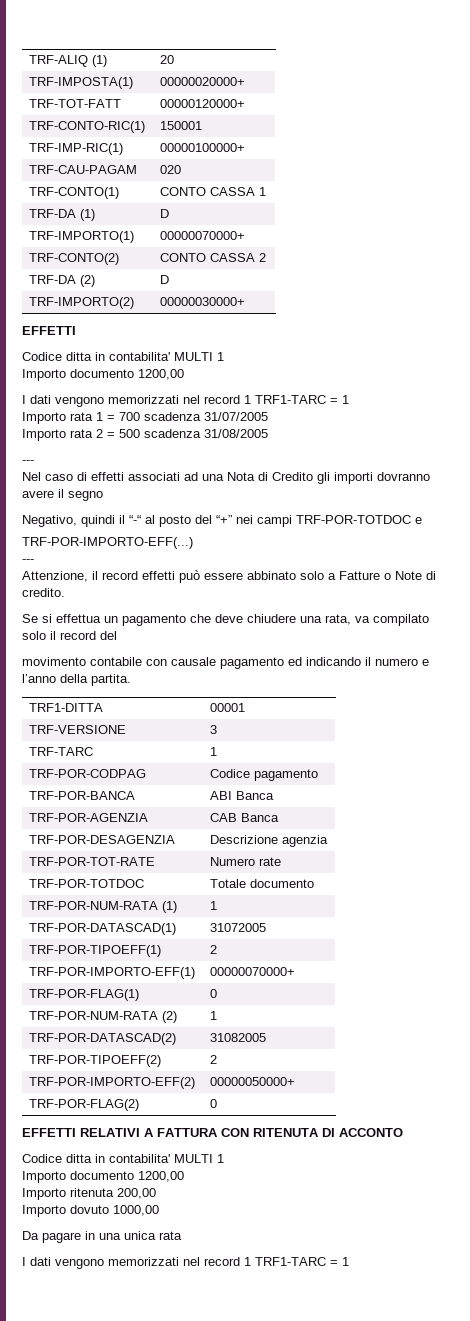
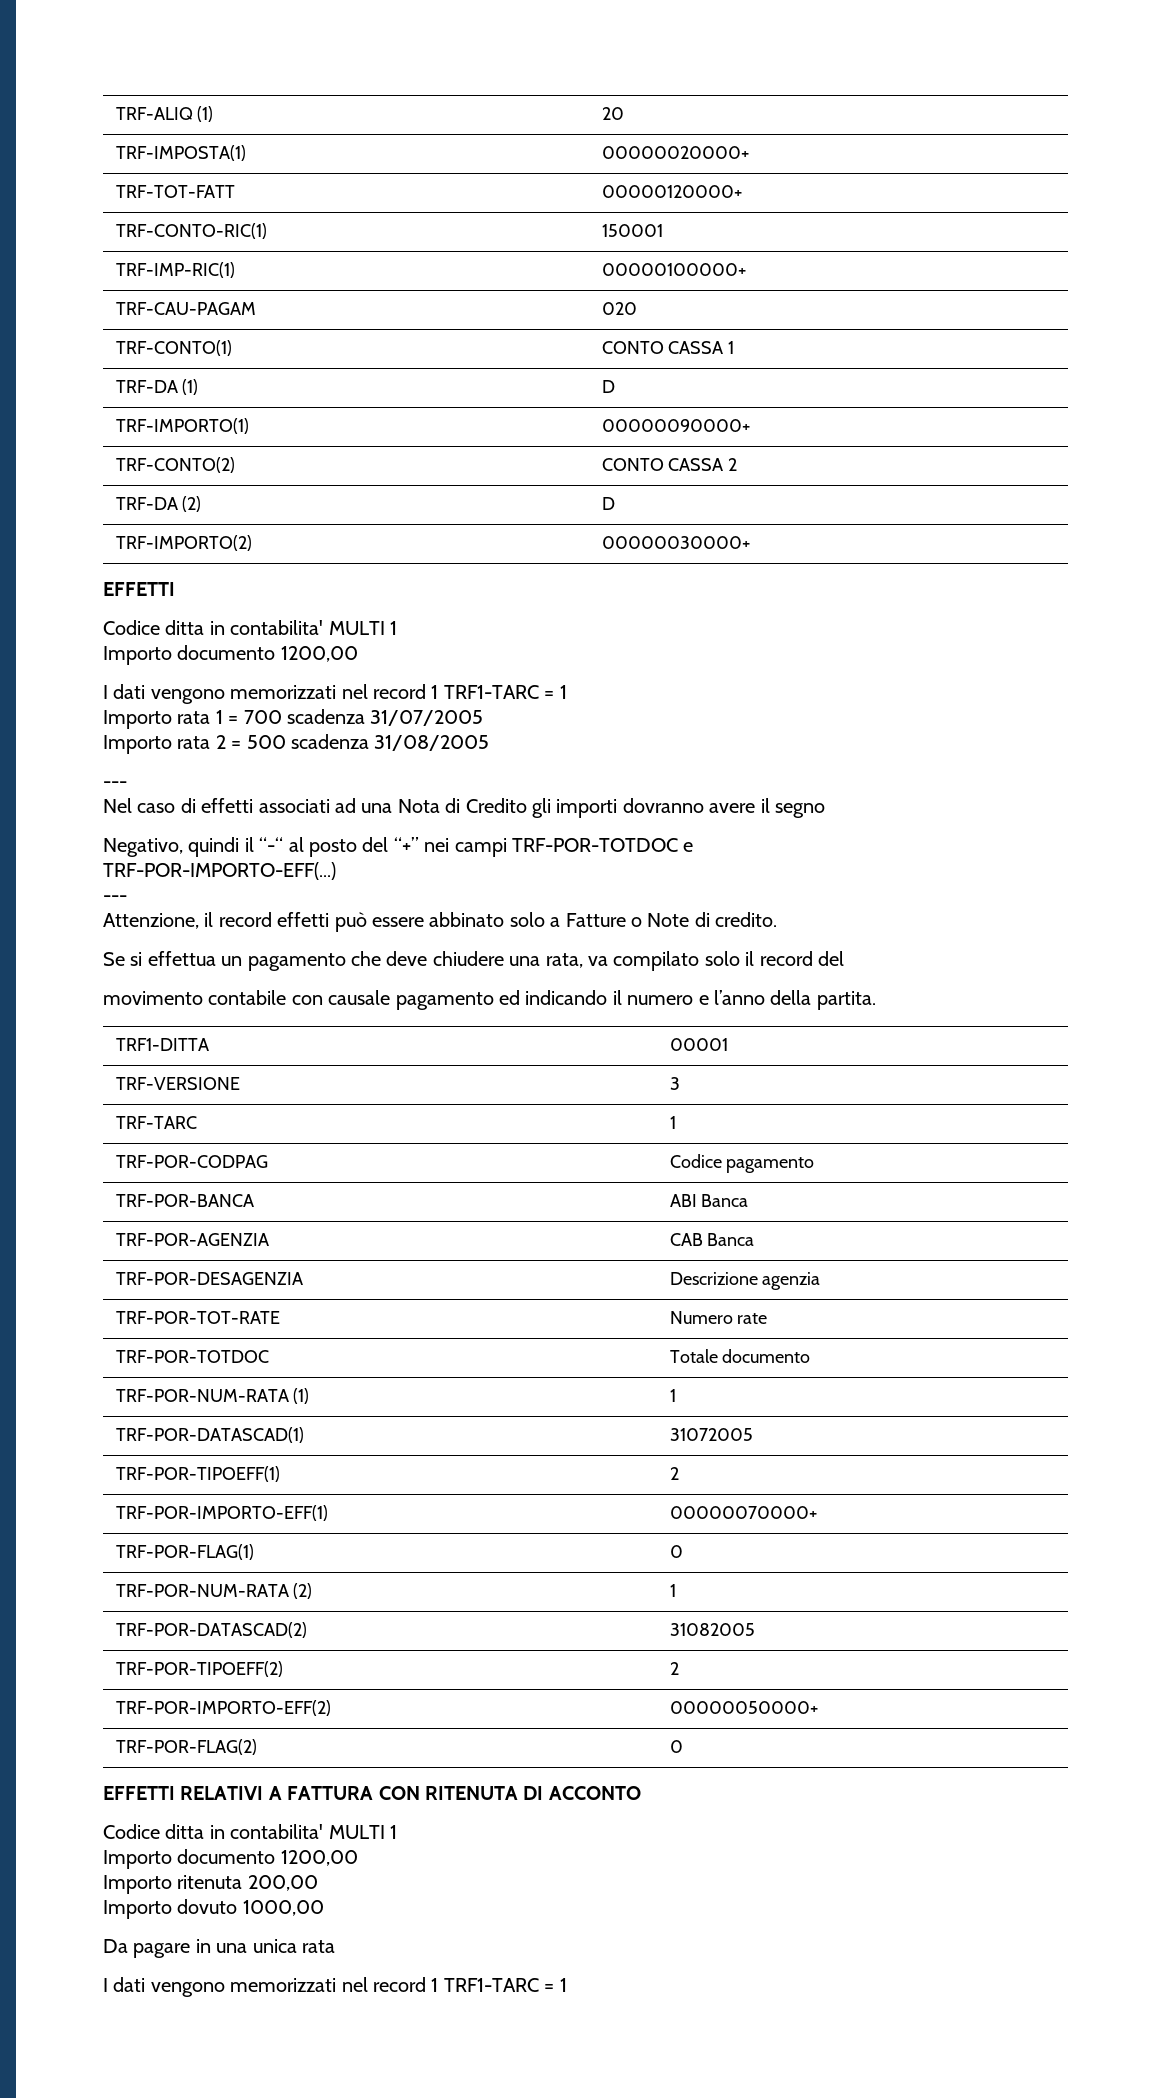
- TRF-IMPORTO(1) | 00000070000+
+ TRF-IMPORTO(1) | 00000090000+

